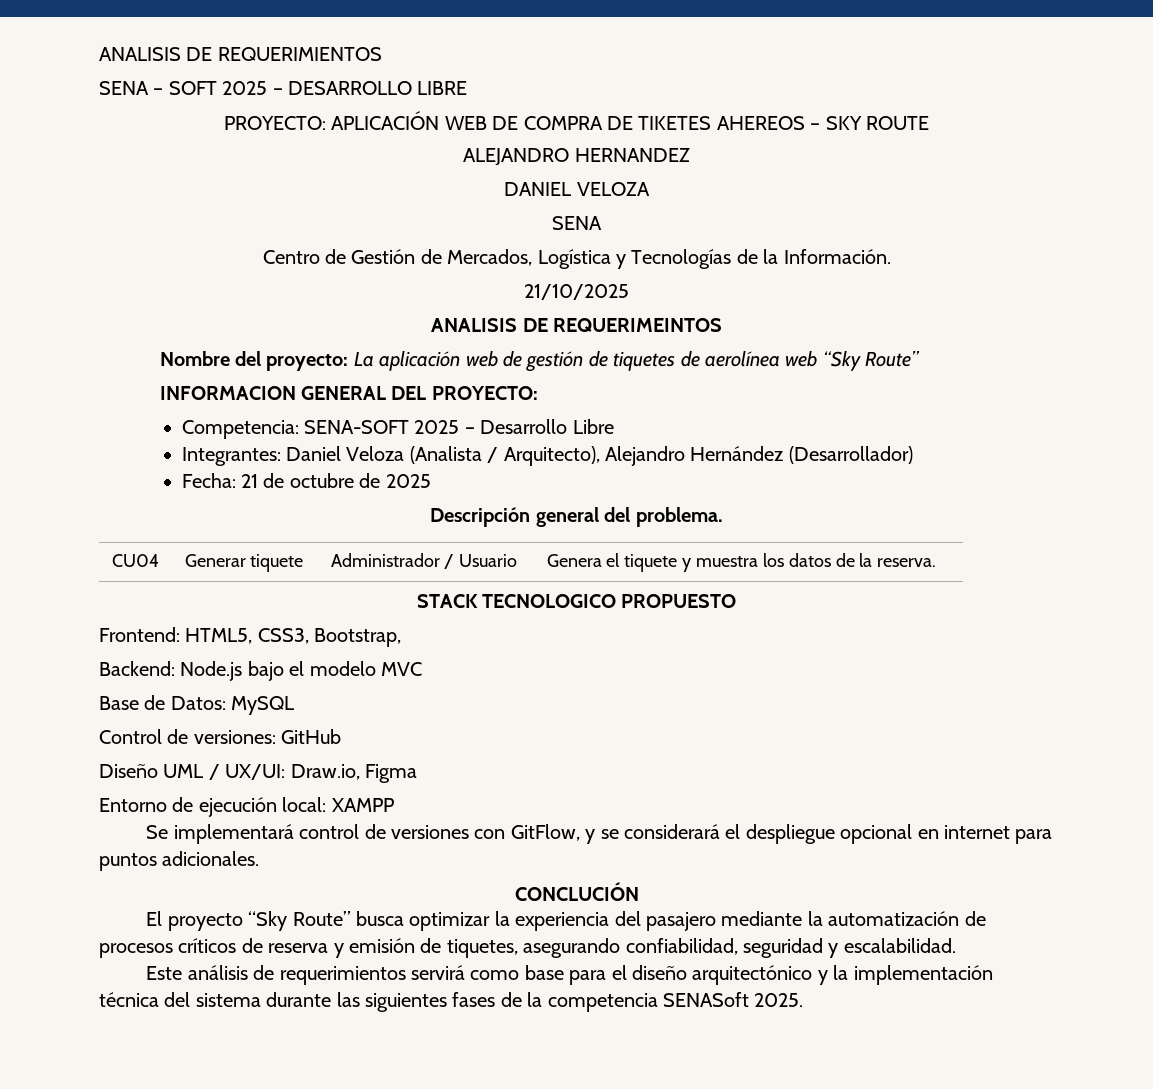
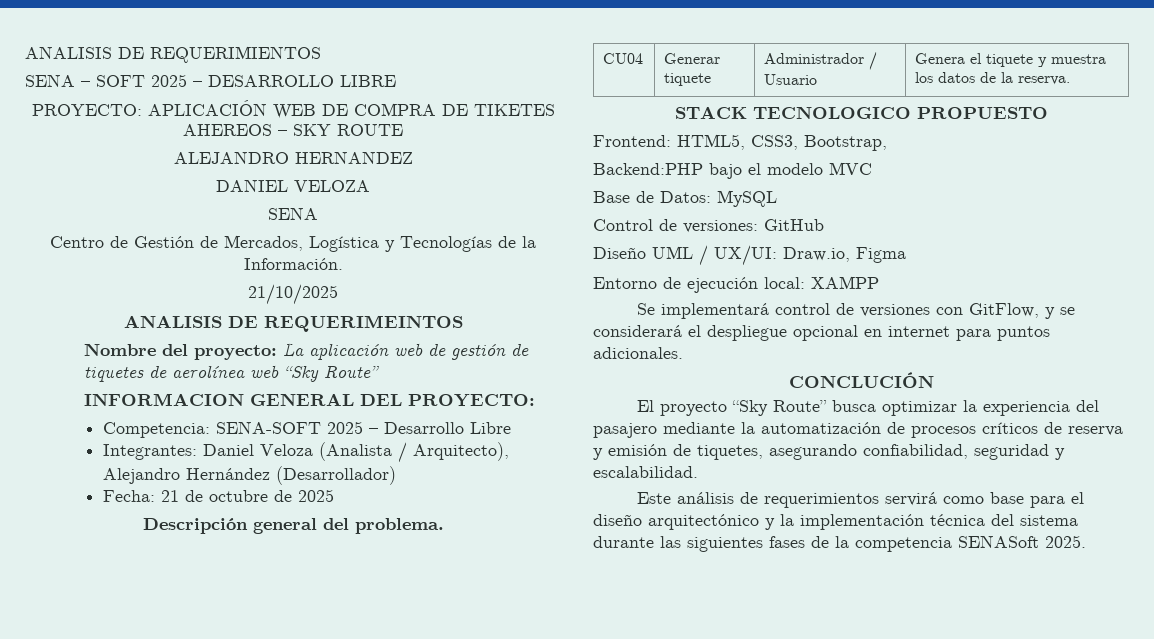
- Backend: Node.js bajo el modelo MVC
+ Backend:PHP bajo el modelo MVC

